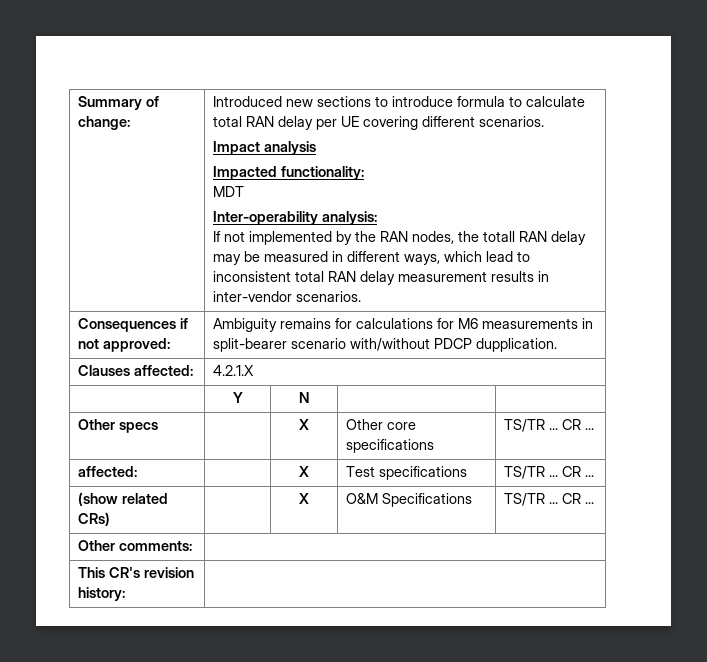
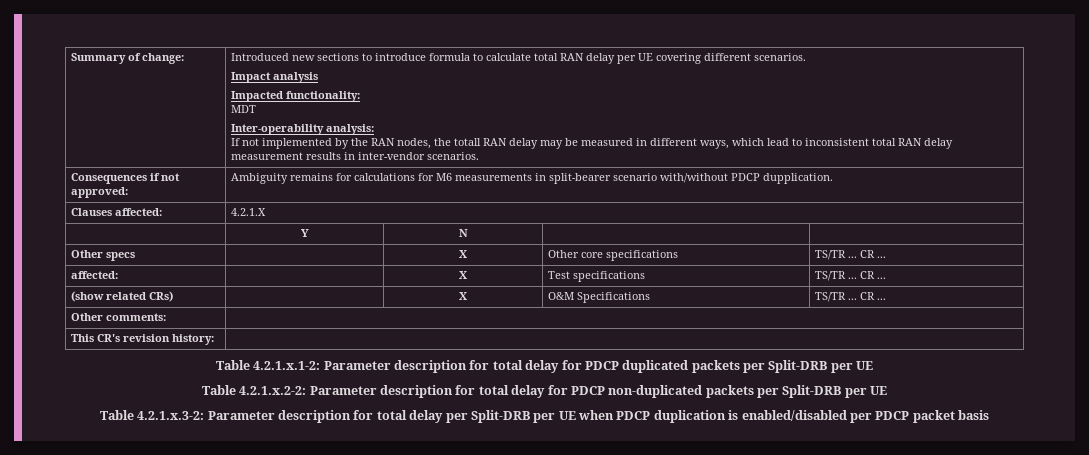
+ Table 4.2.1.x.1-2: Parameter description for total delay for PDCP duplicated packets per Split-DRB per UE
+ Table 4.2.1.x.2-2: Parameter description for total delay for PDCP non-duplicated packets per Split-DRB per UE
+ Table 4.2.1.x.3-2: Parameter description for total delay per Split-DRB per UE when PDCP duplication is enabled/disabled per PDCP packet basis

